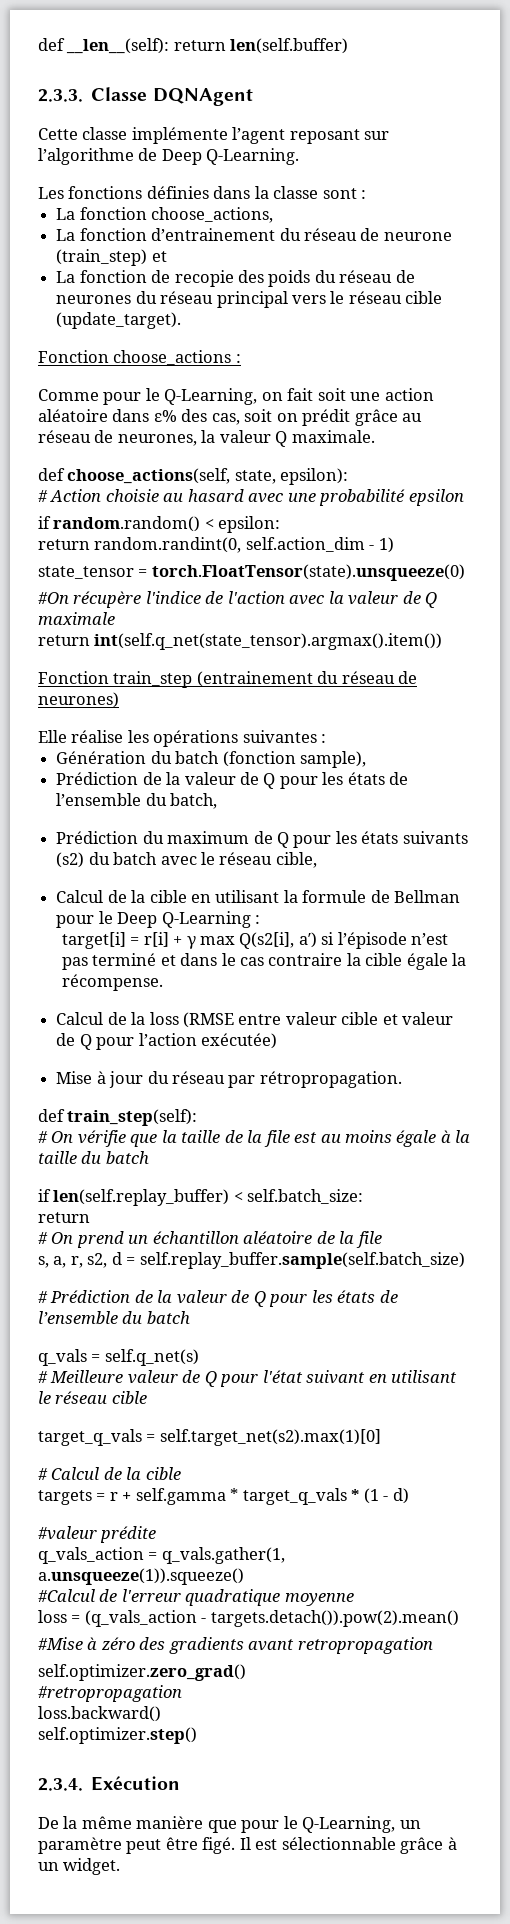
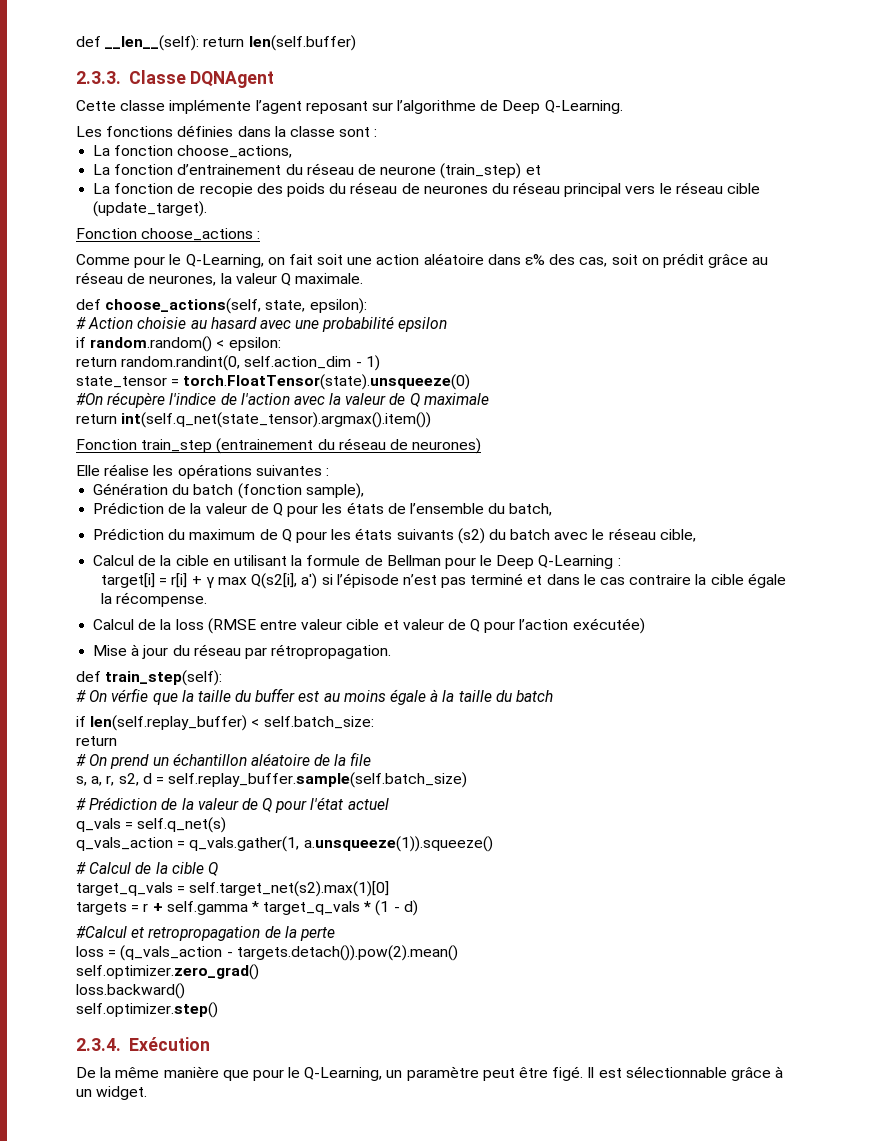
- # On vérifie que la taille de la file est au moins égale à la taille du batch
+ # On vérfie que la taille du buffer est au moins égale à la taille du batch
- # Prédiction de la valeur de Q pour les états de l’ensemble du batch
+ # Prédiction de la valeur de Q pour l'état actuel
  q_vals = self.q_net(s)
- # Meilleure valeur de Q pour l'état suivant en utilisant le réseau cible
- target_q_vals = self.target_net(s2).max(1)[0]
+ q_vals_action = q_vals.gather(1, a.unsqueeze(1)).squeeze()
- # Calcul de la cible
+ # Calcul de la cible Q
+ target_q_vals = self.target_net(s2).max(1)[0]
- #valeur prédite
- q_vals_action = q_vals.gather(1, a.unsqueeze(1)).squeeze()
- #Calcul de l'erreur quadratique moyenne
+ #Calcul et retropropagation de la perte
- #Mise à zéro des gradients avant retropropagation
- #retropropagation

